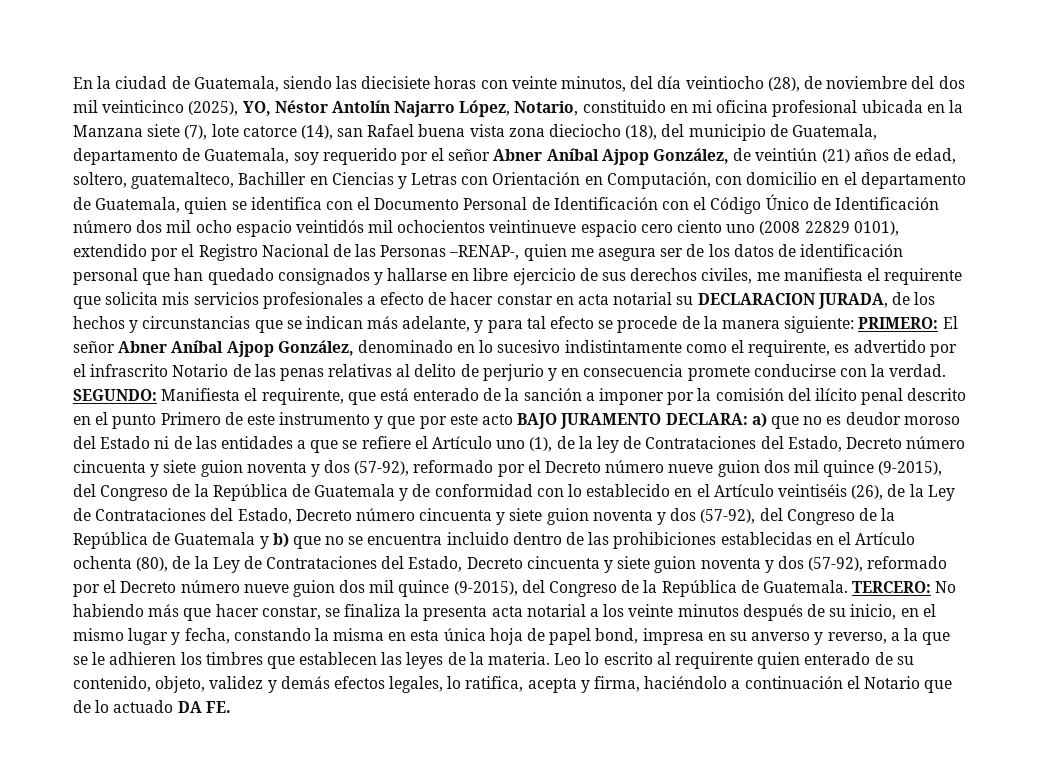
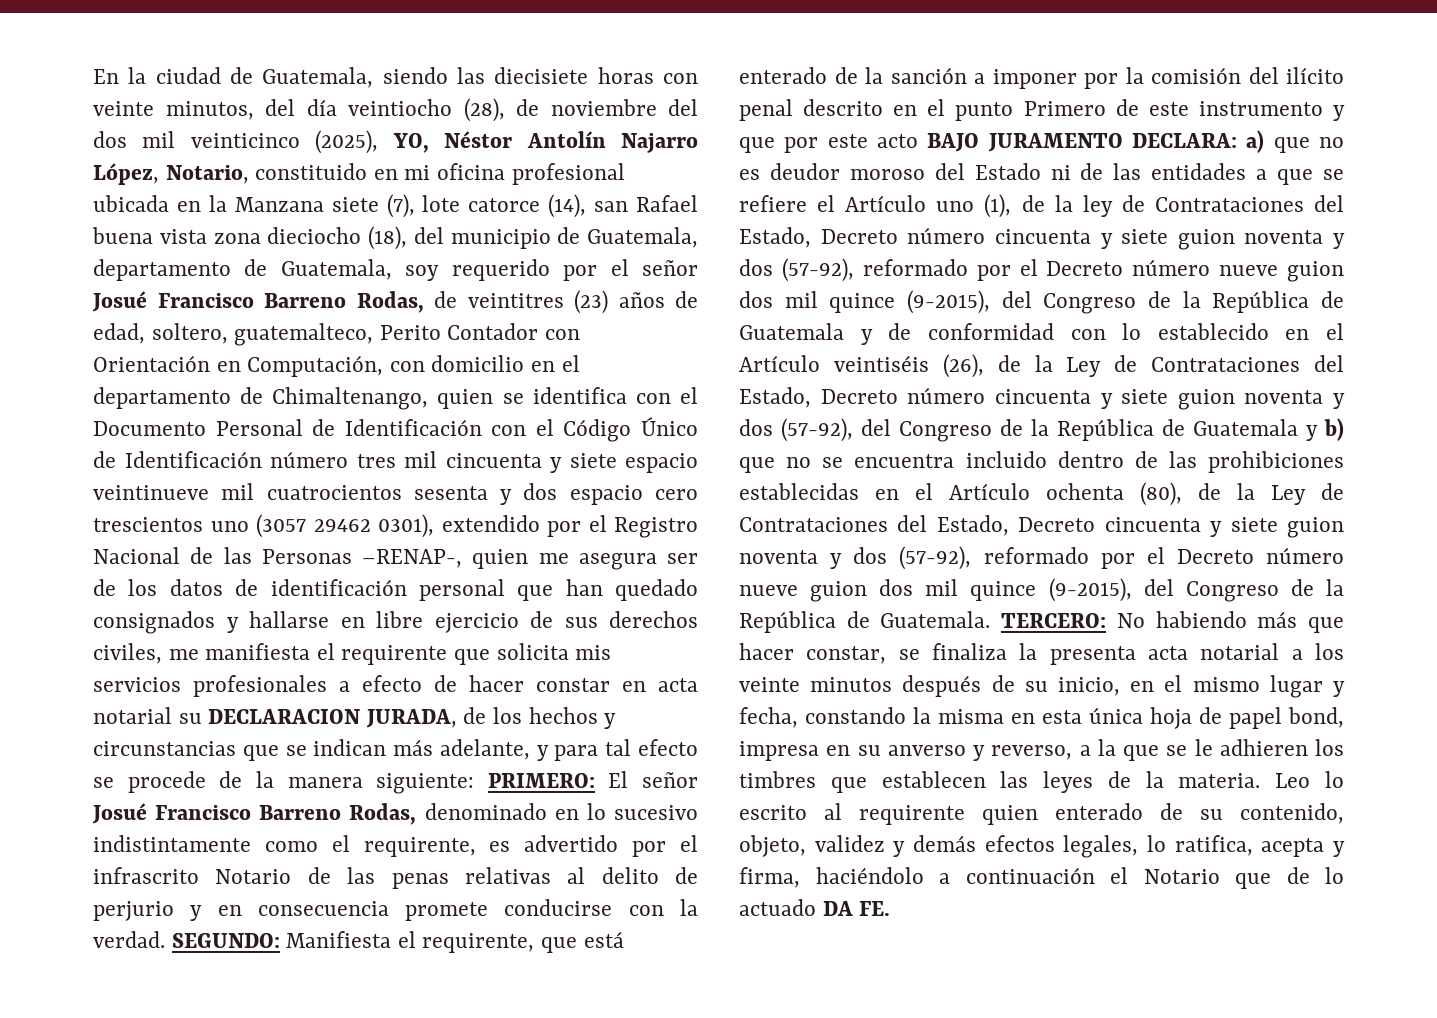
- En la ciudad de Guatemala, siendo las diecisiete horas con veinte minutos, del día veintiocho (28), de noviembre del dos mil veinticinco (2025), YO, Néstor Antolín Najarro López, Notario, constituido en mi oficina profesional ubicada en la Manzana siete (7), lote catorce (14), san Rafael buena vista zona dieciocho (18), del municipio de Guatemala, departamento de Guatemala, soy requerido por el señor Abner Aníbal Ajpop González, de veintiún (21) años de edad, soltero, guatemalteco, Bachiller en Ciencias y Letras con Orientación en Computación, con domicilio en el departamento de Guatemala, quien se identifica con el Documento Personal de Identificación con el Código Único de Identificación número dos mil ocho espacio veintidós mil ochocientos veintinueve espacio cero ciento uno (2008 22829 0101), extendido por el Registro Nacional de las Personas –RENAP-, quien me asegura ser de los datos de identificación personal que han quedado consignados y hallarse en libre ejercicio de sus derechos civiles, me manifiesta el requirente que solicita mis servicios profesionales a efecto de hacer constar en acta notarial su DECLARACION JURADA, de los hechos y circunstancias que se indican más adelante, y para tal efecto se procede de la manera siguiente:
+ En la ciudad de Guatemala, siendo las diecisiete horas con veinte minutos, del día veintiocho (28), de noviembre del dos mil veinticinco (2025), YO, Néstor Antolín Najarro López, Notario, constituido en mi oficina profesional ubicada en la Manzana siete (7), lote catorce (14), san Rafael buena vista zona dieciocho (18), del municipio de Guatemala, departamento de Guatemala, soy requerido por el señor Josué Francisco Barreno Rodas, de veintitres (23) años de edad, soltero, guatemalteco, Perito Contador con Orientación en Computación, con domicilio en el departamento de Chimaltenango, quien se identifica con el Documento Personal de Identificación con el Código Único de Identificación número tres mil cincuenta y siete espacio veintinueve mil cuatrocientos sesenta y dos espacio cero trescientos uno (3057 29462 0301), extendido por el Registro Nacional de las Personas –RENAP-, quien me asegura ser de los datos de identificación personal que han quedado consignados y hallarse en libre ejercicio de sus derechos civiles, me manifiesta el requirente que solicita mis servicios profesionales a efecto de hacer constar en acta notarial su DECLARACION JURADA, de los hechos y circunstancias que se indican más adelante, y para tal efecto se procede de la manera siguiente:
- El señor Abner Aníbal Ajpop González, denominado en lo sucesivo indistintamente como el requirente, es advertido por el infrascrito Notario de las penas relativas al delito de perjurio y en consecuencia promete conducirse con la verdad.
+ El señor Josué Francisco Barreno Rodas, denominado en lo sucesivo indistintamente como el requirente, es advertido por el infrascrito Notario de las penas relativas al delito de perjurio y en consecuencia promete conducirse con la verdad.

